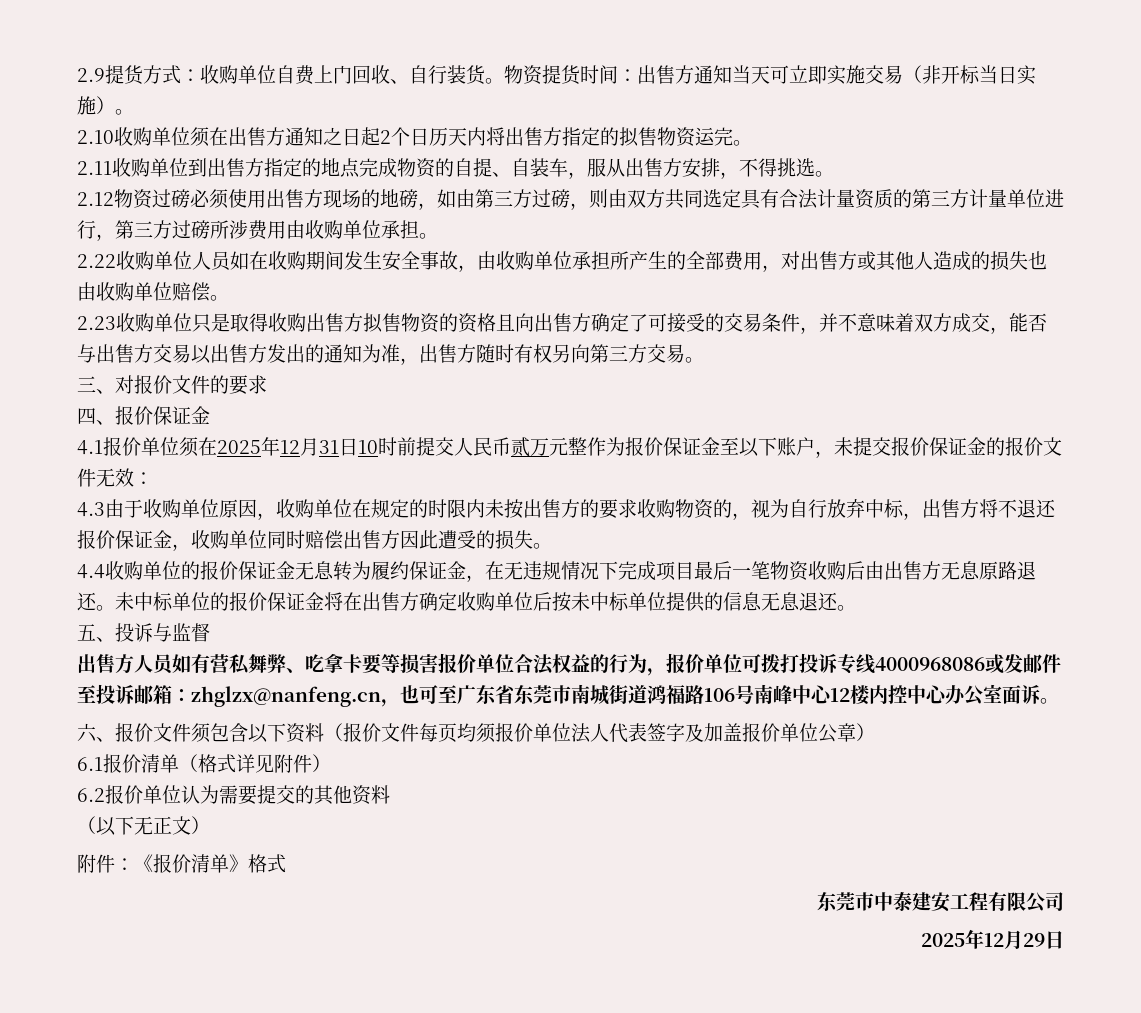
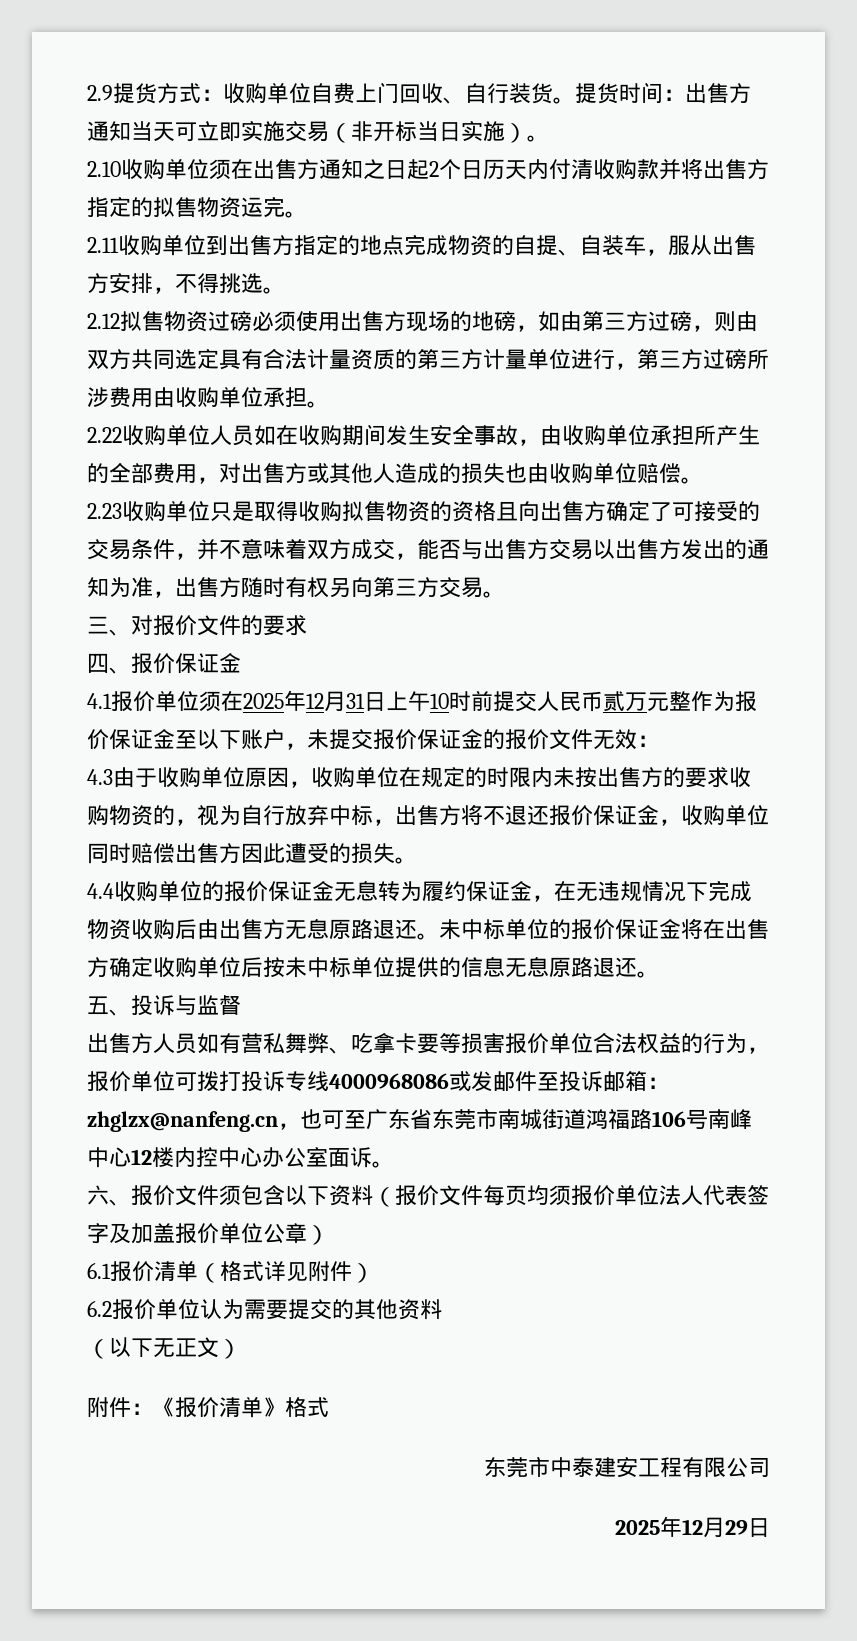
- 物资提货时间：出售方通知当天可立即实施交易（非开标当日实施）。
+ 提货时间：出售方通知当天可立即实施交易（非开标当日实施）。
- 2.10收购单位须在出售方通知之日起2个日历天内将出售方指定的拟售物资运完。
+ 2.10收购单位须在出售方通知之日起2个日历天内付清收购款并将出售方指定的拟售物资运完。
- 2.12物资过磅必须使用出售方现场的地磅，如由第三方过磅，则由双方共同选定具有合法计量资质的第三方计量单位进行，第三方过磅所涉费用由收购单位承担。
+ 2.12拟售物资过磅必须使用出售方现场的地磅，如由第三方过磅，则由双方共同选定具有合法计量资质的第三方计量单位进行，第三方过磅所涉费用由收购单位承担。
- 2.23收购单位只是取得收购出售方拟售物资的资格且向出售方确定了可接受的交易条件，并不意味着双方成交，能否与出售方交易以出售方发出的通知为准，出售方随时有权另向第三方交易。
+ 2.23收购单位只是取得收购拟售物资的资格且向出售方确定了可接受的交易条件，并不意味着双方成交，能否与出售方交易以出售方发出的通知为准，出售方随时有权另向第三方交易。
- 4.1报价单位须在2025年12月31日10时前提交人民币贰万元整作为报价保证金至以下账户，未提交报价保证金的报价文件无效：
+ 4.1报价单位须在2025年12月31日上午10时前提交人民币贰万元整作为报价保证金至以下账户，未提交报价保证金的报价文件无效：
- 4.4收购单位的报价保证金无息转为履约保证金，在无违规情况下完成项目最后一笔物资收购后由出售方无息原路退还。
+ 4.4收购单位的报价保证金无息转为履约保证金，在无违规情况下完成物资收购后由出售方无息原路退还。
- 未中标单位的报价保证金将在出售方确定收购单位后按未中标单位提供的信息无息退还。
+ 未中标单位的报价保证金将在出售方确定收购单位后按未中标单位提供的信息无息原路退还。

